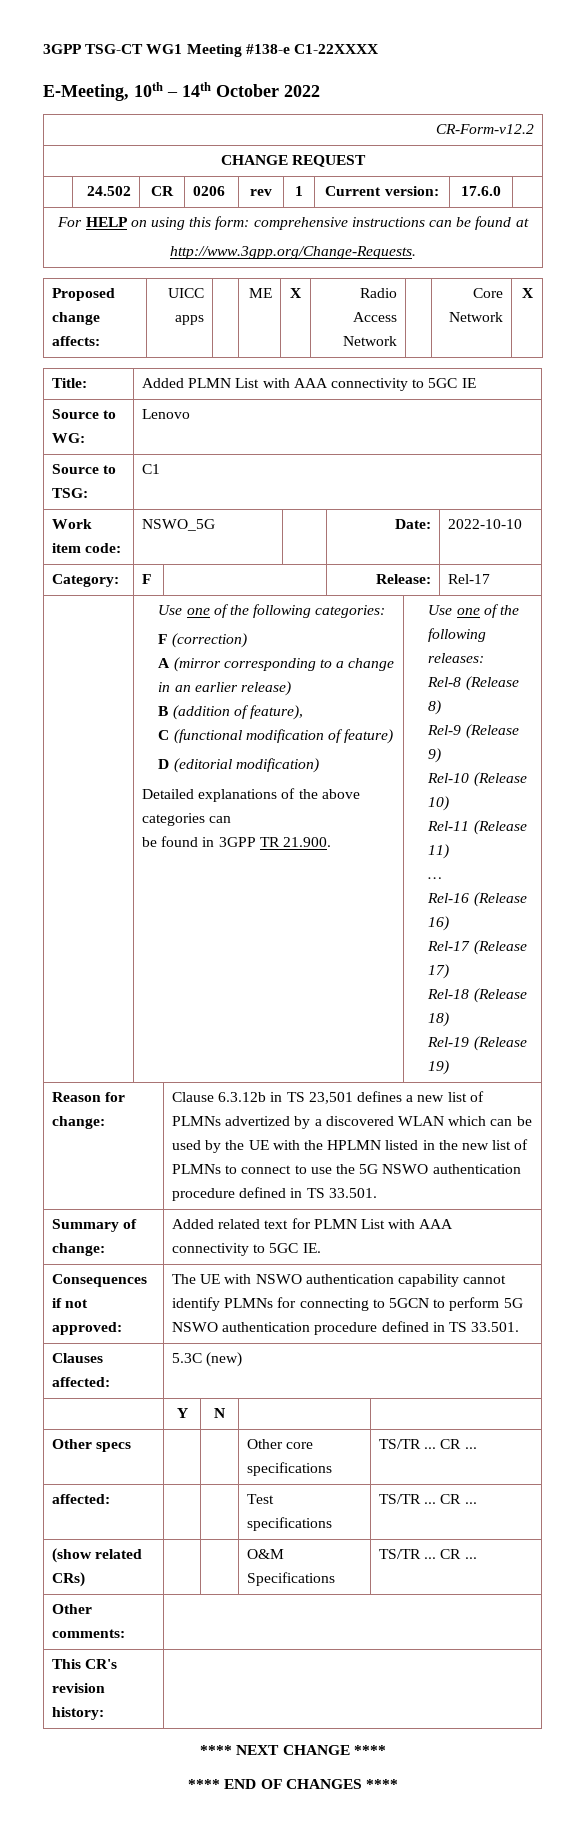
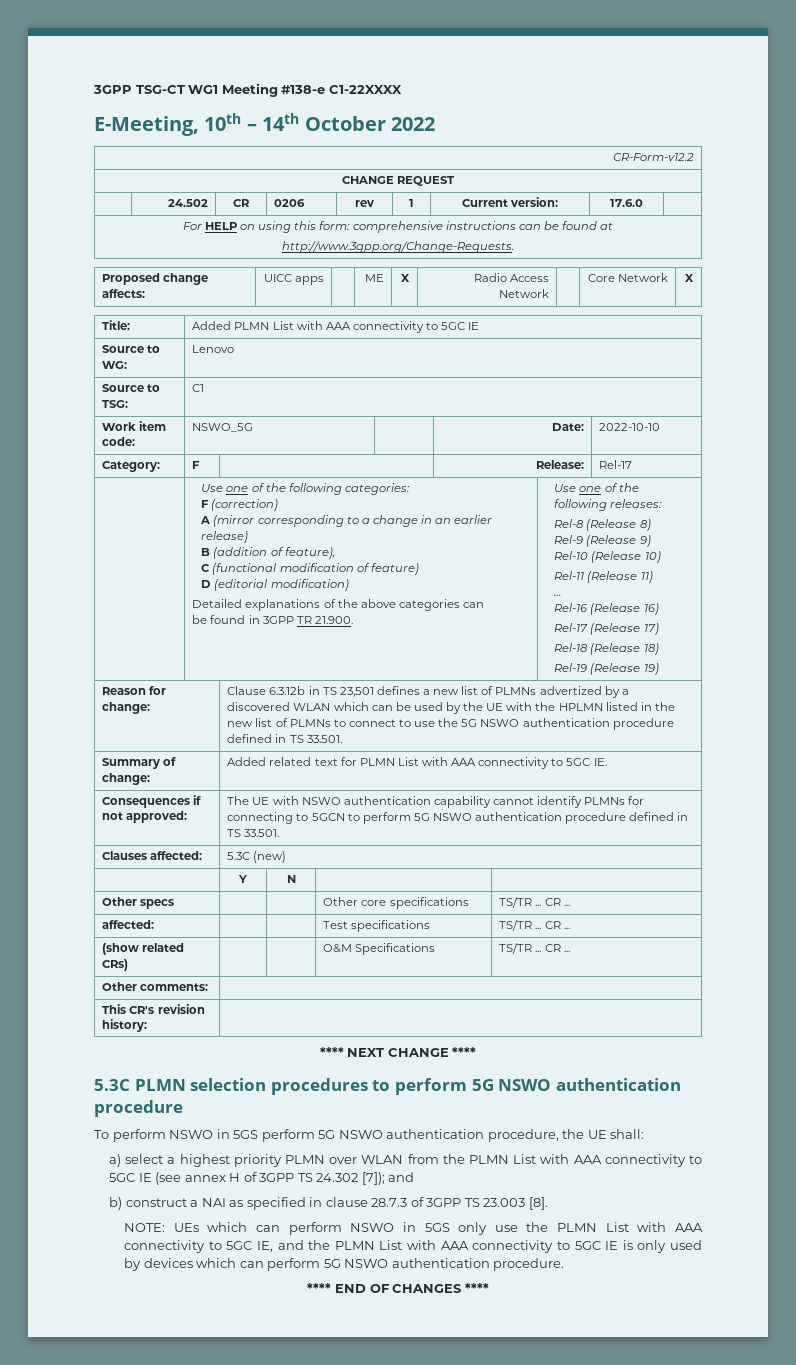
+ 5.3C PLMN selection procedures to perform 5G NSWO authentication procedure
+ To perform NSWO in 5GS perform 5G NSWO authentication procedure, the UE shall:
+ a) select a highest priority PLMN over WLAN from the PLMN List with AAA connectivity to 5GC IE (see annex H of 3GPP TS 24.302 [7]); and
+ b) construct a NAI as specified in clause 28.7.3 of 3GPP TS 23.003 [8].
+ NOTE: UEs which can perform NSWO in 5GS only use the PLMN List with AAA connectivity to 5GC IE, and the PLMN List with AAA connectivity to 5GC IE is only used by devices which can perform 5G NSWO authentication procedure.

